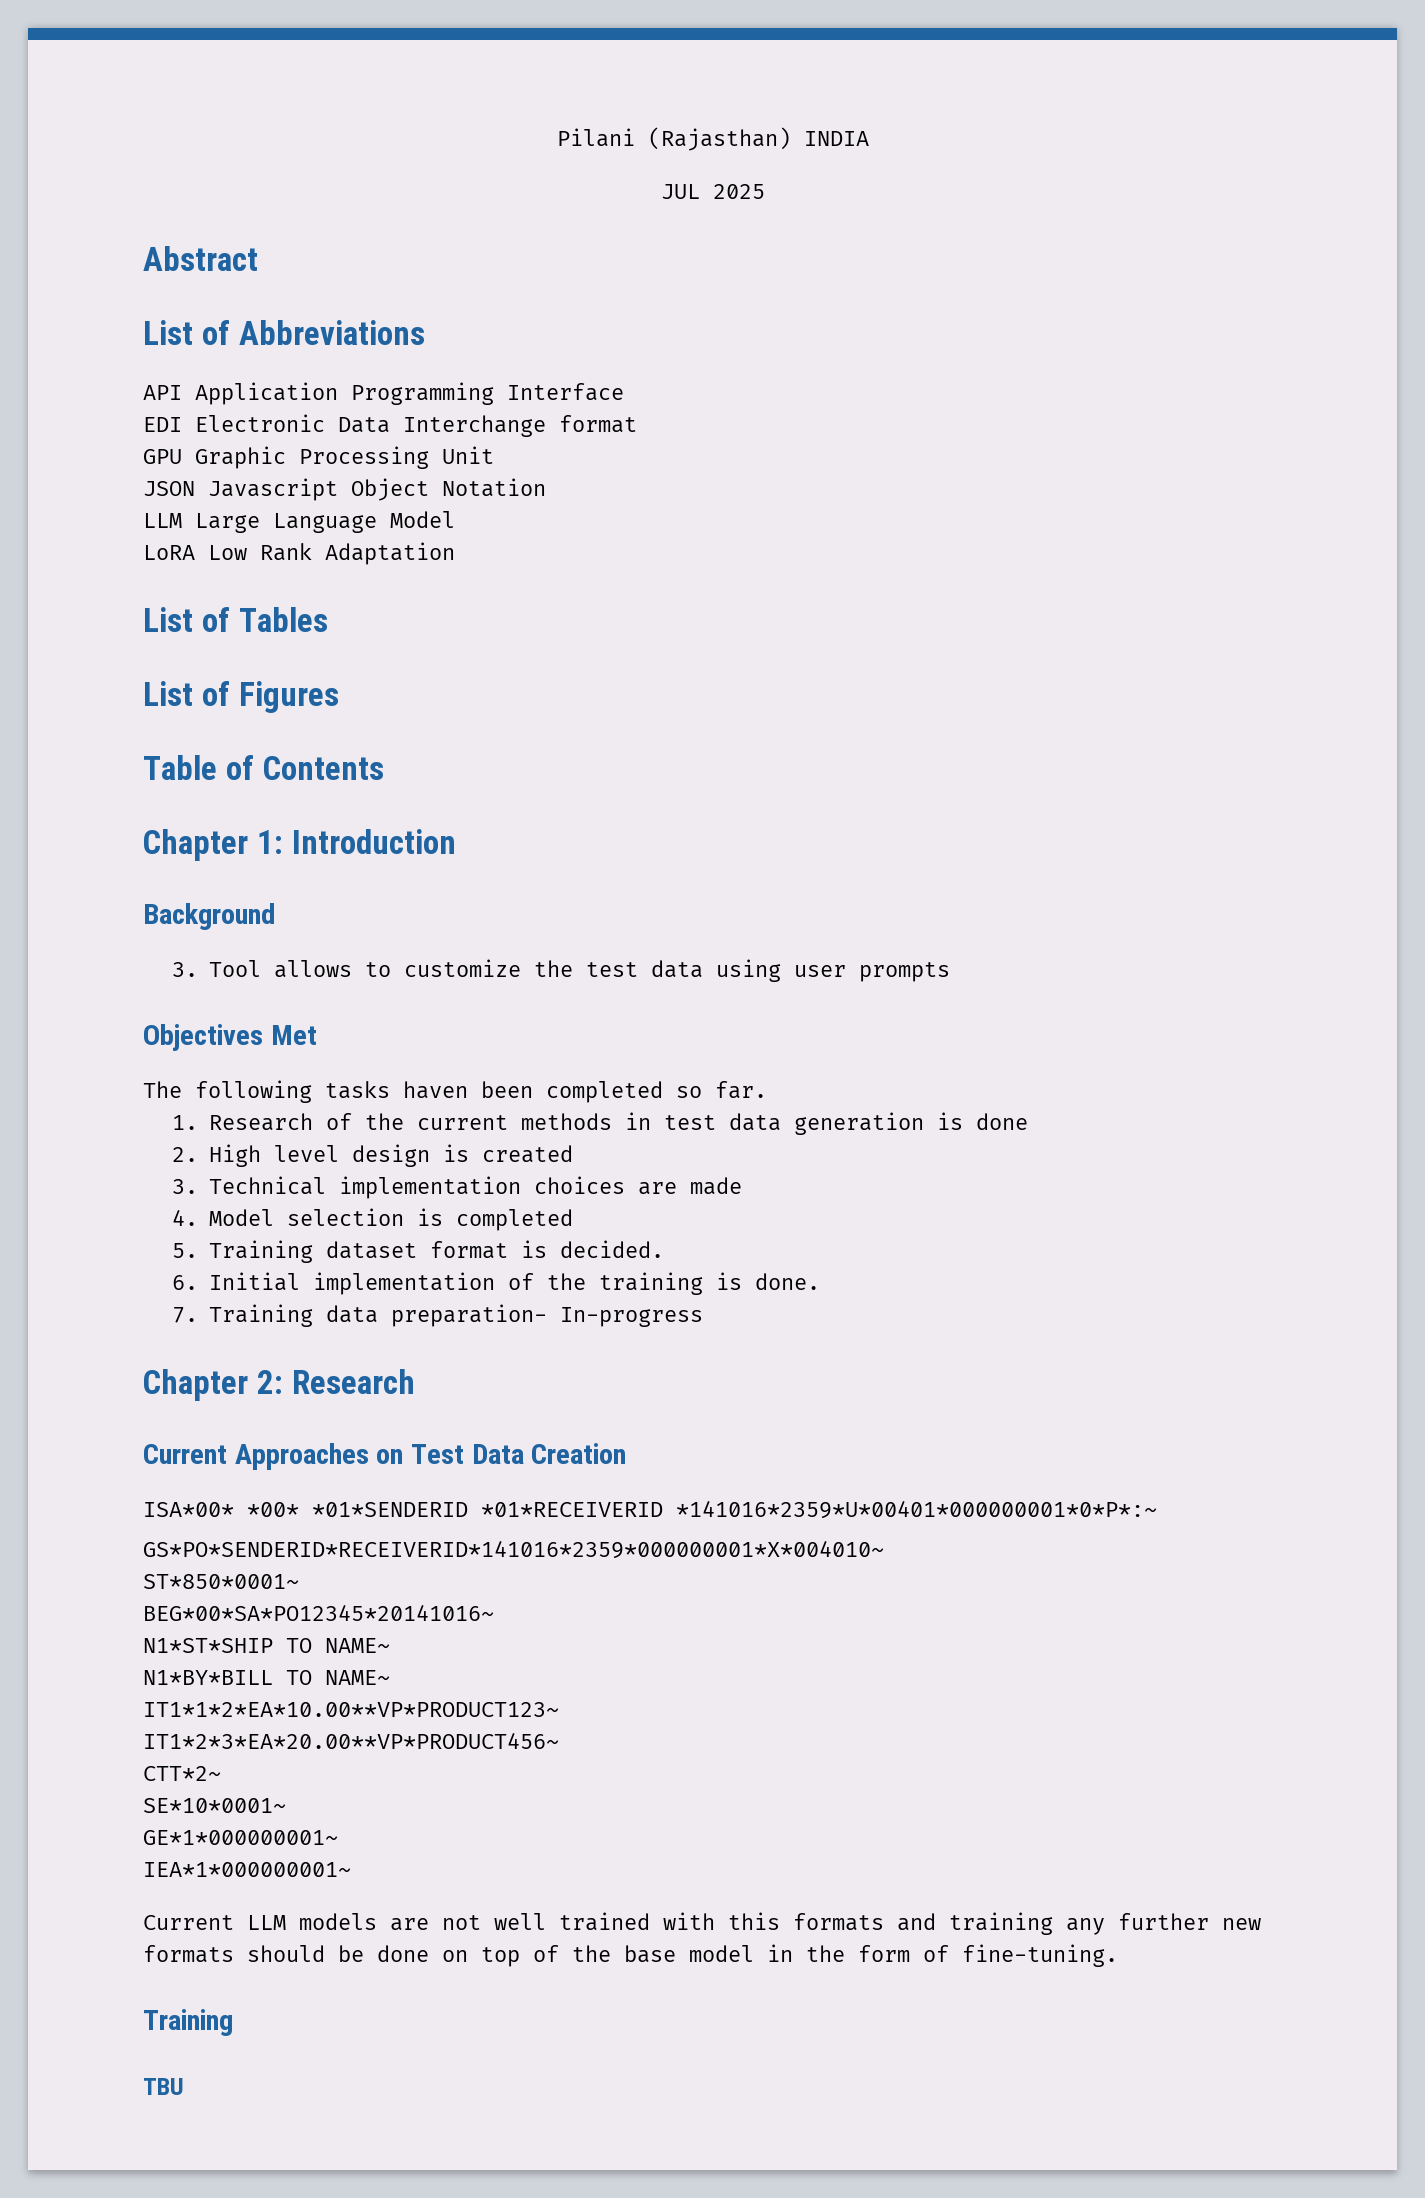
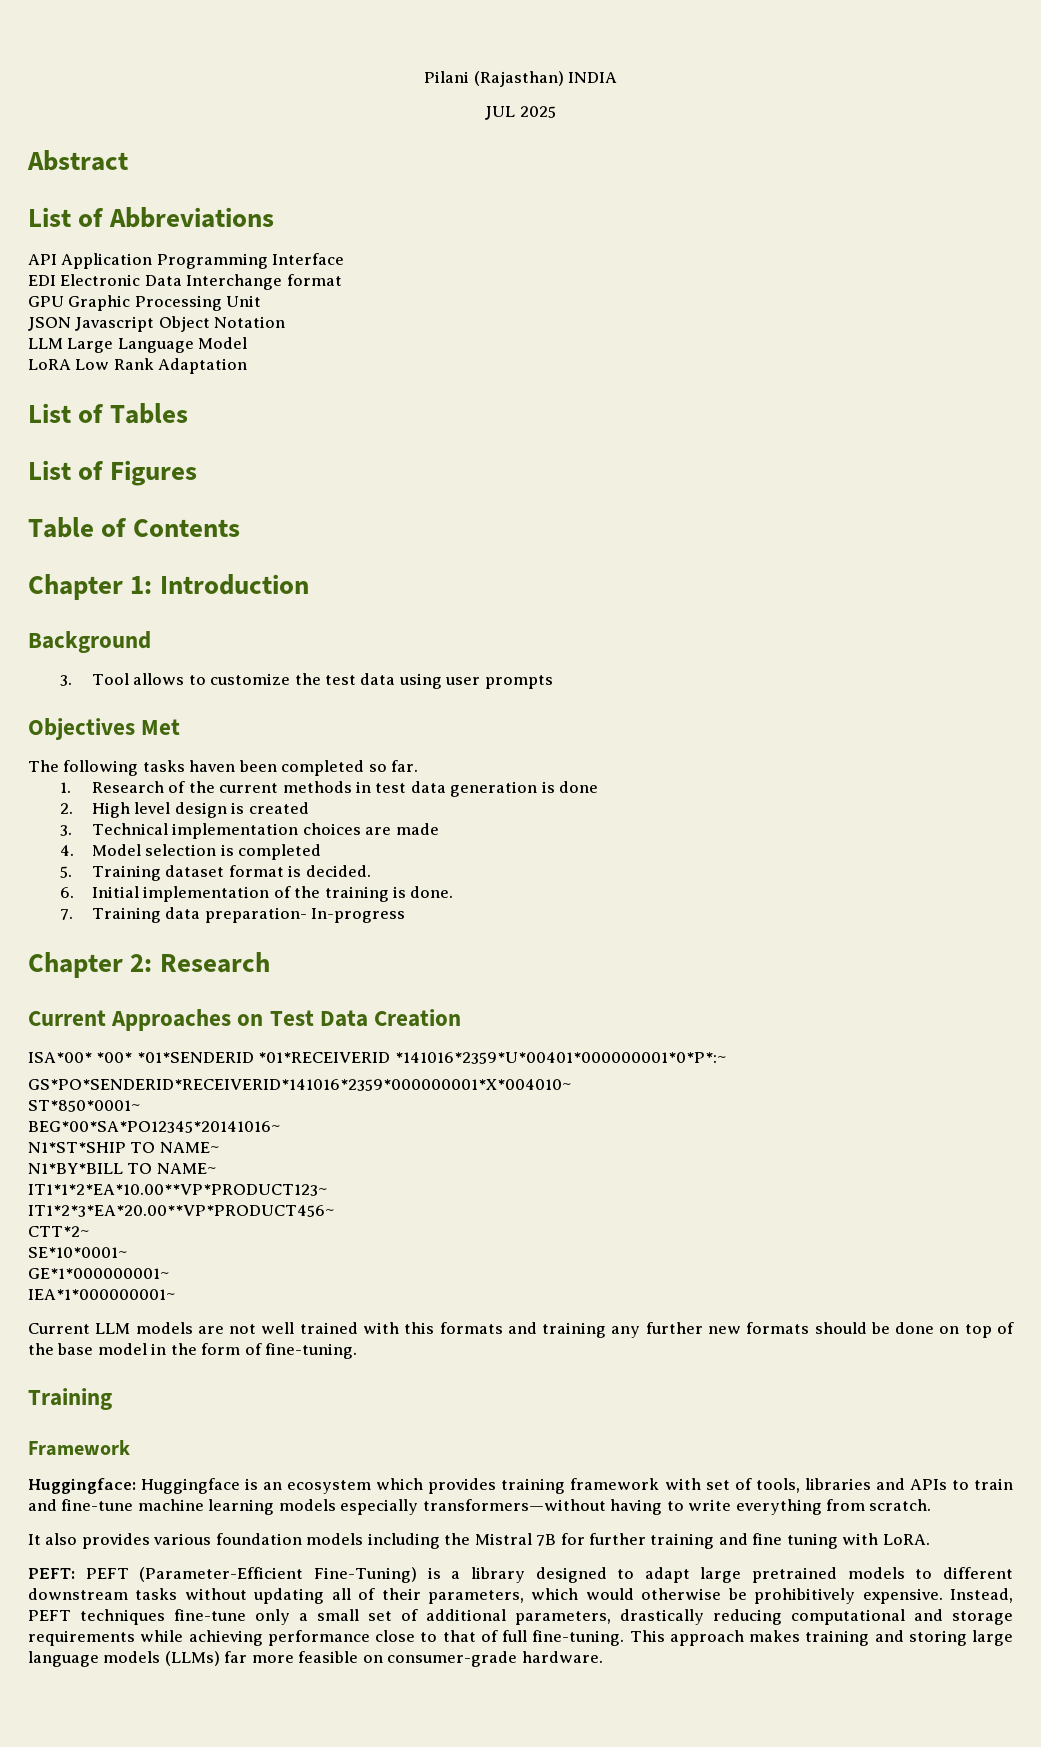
- TBU
+ Framework
+ Huggingface: Huggingface is an ecosystem which provides training framework with set of tools, libraries and APIs to train and fine-tune machine learning models especially transformers—without having to write everything from scratch.
+ It also provides various foundation models including the Mistral 7B for further training and fine tuning with LoRA.
+ PEFT: PEFT (Parameter-Efficient Fine-Tuning) is a library designed to adapt large pretrained models to different downstream tasks without updating all of their parameters, which would otherwise be prohibitively expensive. Instead, PEFT techniques fine-tune only a small set of additional parameters, drastically reducing computational and storage requirements while achieving performance close to that of full fine-tuning. This approach makes training and storing large language models (LLMs) far more feasible on consumer-grade hardware.

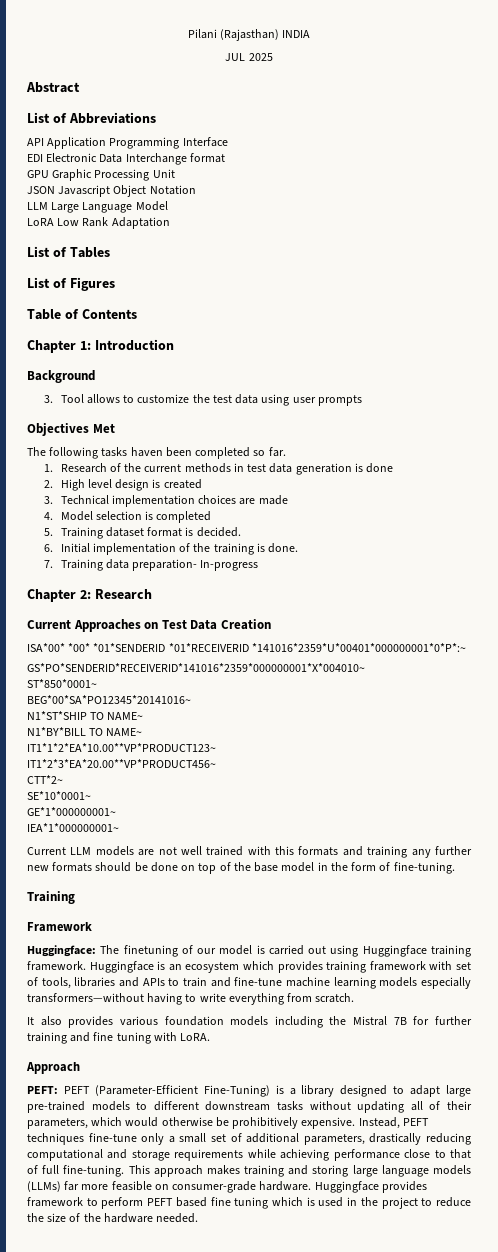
- Huggingface: Huggingface is an ecosystem which provides training framework with set of tools, libraries and APIs to train and fine-tune machine learning models especially transformers—without having to write everything from scratch.
+ Huggingface: The finetuning of our model is carried out using Huggingface training framework. Huggingface is an ecosystem which provides training framework with set of tools, libraries and APIs to train and fine-tune machine learning models especially transformers—without having to write everything from scratch.
+ Approach
- PEFT: PEFT (Parameter-Efficient Fine-Tuning) is a library designed to adapt large pretrained models to different downstream tasks without updating all of their parameters, which would otherwise be prohibitively expensive.
+ PEFT: PEFT (Parameter-Efficient Fine-Tuning) is a library designed to adapt large pre-trained models to different downstream tasks without updating all of their parameters, which would otherwise be prohibitively expensive.
+ Huggingface provides framework to perform PEFT based fine tuning which is used in the project to reduce the size of the hardware needed.

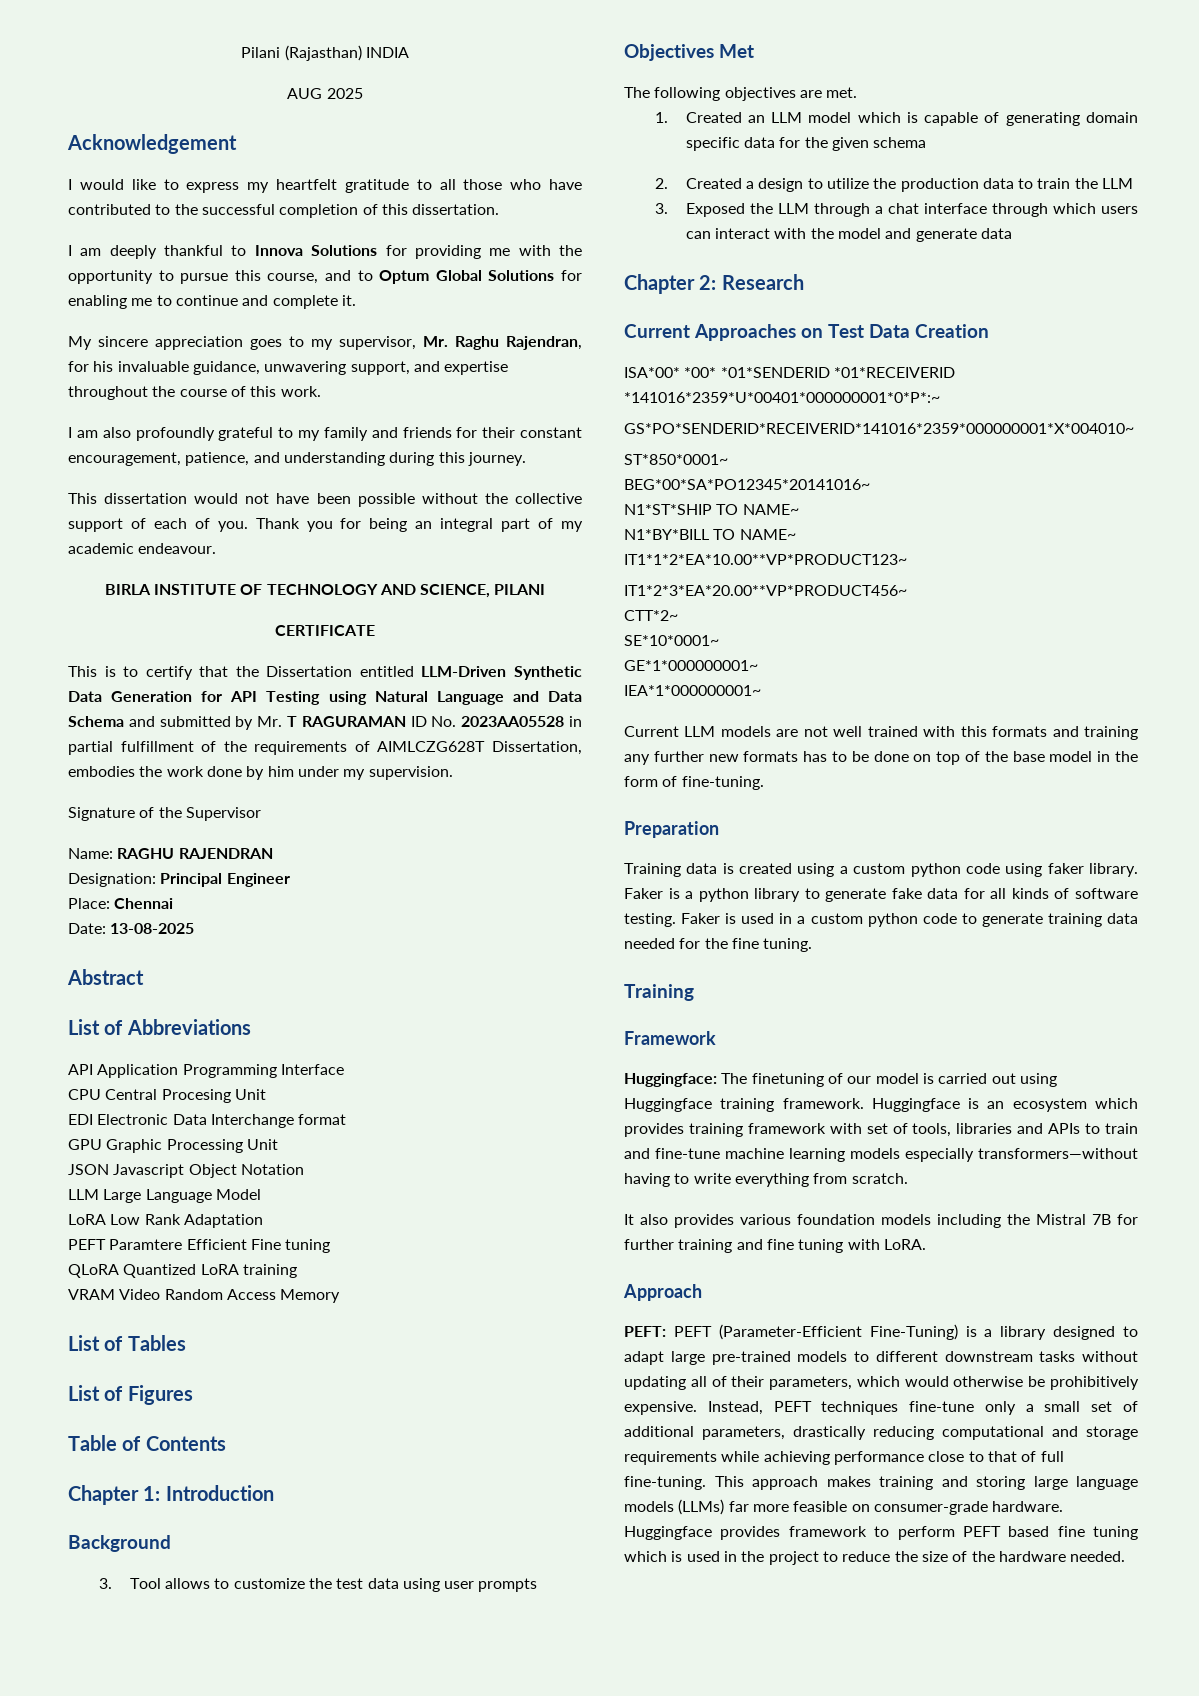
- JUL 2025
+ AUG 2025
+ Acknowledgement
+ I would like to express my heartfelt gratitude to all those who have contributed to the successful completion of this dissertation.
+ I am deeply thankful to Innova Solutions for providing me with the opportunity to pursue this course, and to Optum Global Solutions for enabling me to continue and complete it.
+ My sincere appreciation goes to my supervisor, Mr. Raghu Rajendran, for his invaluable guidance, unwavering support, and expertise throughout the course of this work.
+ I am also profoundly grateful to my family and friends for their constant encouragement, patience, and understanding during this journey.
+ This dissertation would not have been possible without the collective support of each of you. Thank you for being an integral part of my academic endeavour.
+ BIRLA INSTITUTE OF TECHNOLOGY AND SCIENCE, PILANI
+ CERTIFICATE
+ This is to certify that the Dissertation entitled LLM-Driven Synthetic Data Generation for API Testing using Natural Language and Data Schema and submitted by Mr. T RAGURAMAN ID No. 2023AA05528 in partial fulfillment of the requirements of AIMLCZG628T Dissertation, embodies the work done by him under my supervision.
+ Signature of the Supervisor
+ Name: RAGHU RAJENDRAN
+ Designation: Principal Engineer
+ Place: Chennai
+ Date: 13-08-2025
+ CPU Central Procesing Unit
+ PEFT Paramtere Efficient Fine tuning
+ QLoRA Quantized LoRA training
+ VRAM Video Random Access Memory
- The following tasks haven been completed so far.
- 1. Research of the current methods in test data generation is done
- 2. High level design is created
- 3. Technical implementation choices are made
- 4. Model selection is completed
- 5. Training dataset format is decided.
- 6. Initial implementation of the training is done.
- 7. Training data preparation- In-progress
+ The following objectives are met.
+ 1. Created an LLM model which is capable of generating domain specific data for the given schema
+ 2. Created a design to utilize the production data to train the LLM
+ 3. Exposed the LLM through a chat interface through which users can interact with the model and generate data
- Current LLM models are not well trained with this formats and training any further new formats should be done on top of the base model in the form of fine-tuning.
+ Current LLM models are not well trained with this formats and training any further new formats has to be done on top of the base model in the form of fine-tuning.
+ Preparation
+ Training data is created using a custom python code using faker library. Faker is a python library to generate fake data for all kinds of software testing. Faker is used in a custom python code to generate training data needed for the fine tuning.

